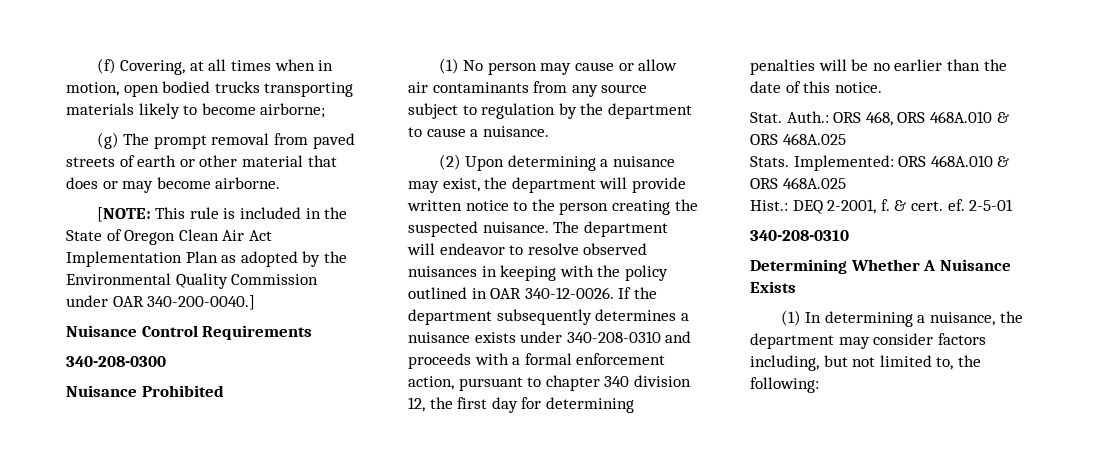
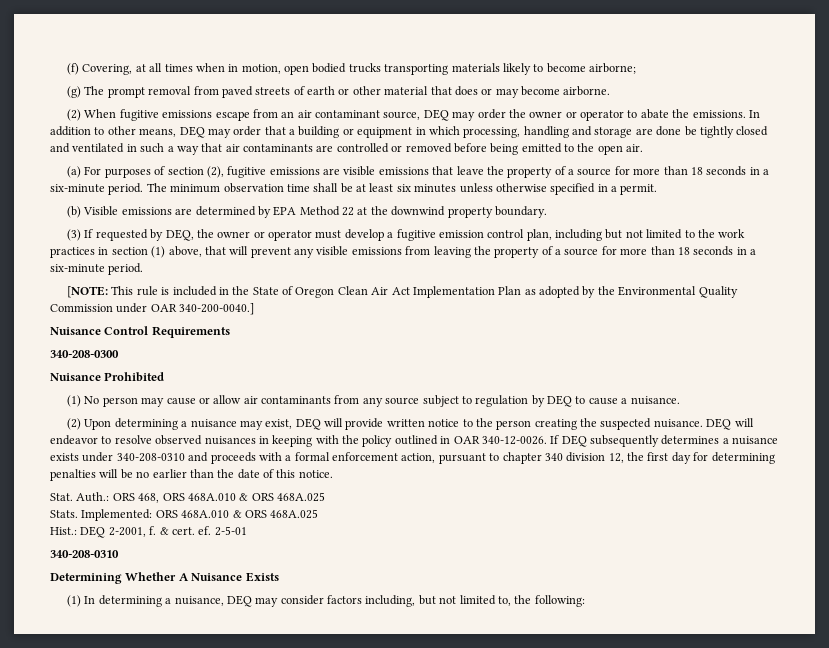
+ (2) When fugitive emissions escape from an air contaminant source, DEQ may order the owner or operator to abate the emissions. In addition to other means, DEQ may order that a building or equipment in which processing, handling and storage are done be tightly closed and ventilated in such a way that air contaminants are controlled or removed before being emitted to the open air.
+ (a) For purposes of section (2), fugitive emissions are visible emissions that leave the property of a source for more than 18 seconds in a six-minute period. The minimum observation time shall be at least six minutes unless otherwise specified in a permit.
+ (b) Visible emissions are determined by EPA Method 22 at the downwind property boundary.
+ (3) If requested by DEQ, the owner or operator must develop a fugitive emission control plan, including but not limited to the work practices in section (1) above, that will prevent any visible emissions from leaving the property of a source for more than 18 seconds in a six-minute period.
- (1) No person may cause or allow air contaminants from any source subject to regulation by the department to cause a nuisance.
+ (1) No person may cause or allow air contaminants from any source subject to regulation by DEQ to cause a nuisance.
- (2) Upon determining a nuisance may exist, the department will provide written notice to the person creating the suspected nuisance.
+ (2) Upon determining a nuisance may exist, DEQ will provide written notice to the person creating the suspected nuisance.
- The department will endeavor to resolve observed nuisances in keeping with the policy outlined in OAR 340-12-0026.
+ DEQ will endeavor to resolve observed nuisances in keeping with the policy outlined in OAR 340-12-0026.
- If the department subsequently determines a nuisance exists under 340-208-0310 and proceeds with a formal enforcement action, pursuant to chapter 340 division 12, the first day for determining penalties will be no earlier than the date of this notice.
+ If DEQ subsequently determines a nuisance exists under 340-208-0310 and proceeds with a formal enforcement action, pursuant to chapter 340 division 12, the first day for determining penalties will be no earlier than the date of this notice.
- (1) In determining a nuisance, the department may consider factors including, but not limited to, the following:
+ (1) In determining a nuisance, DEQ may consider factors including, but not limited to, the following:

